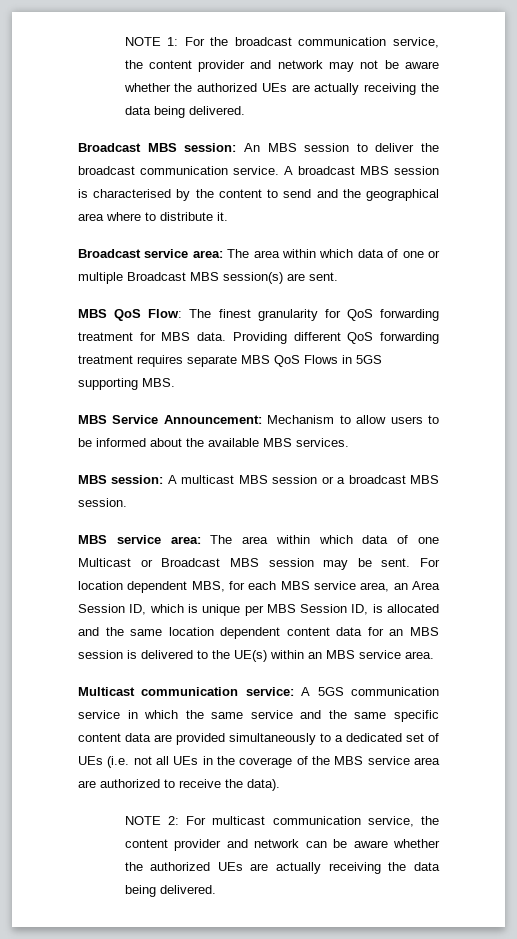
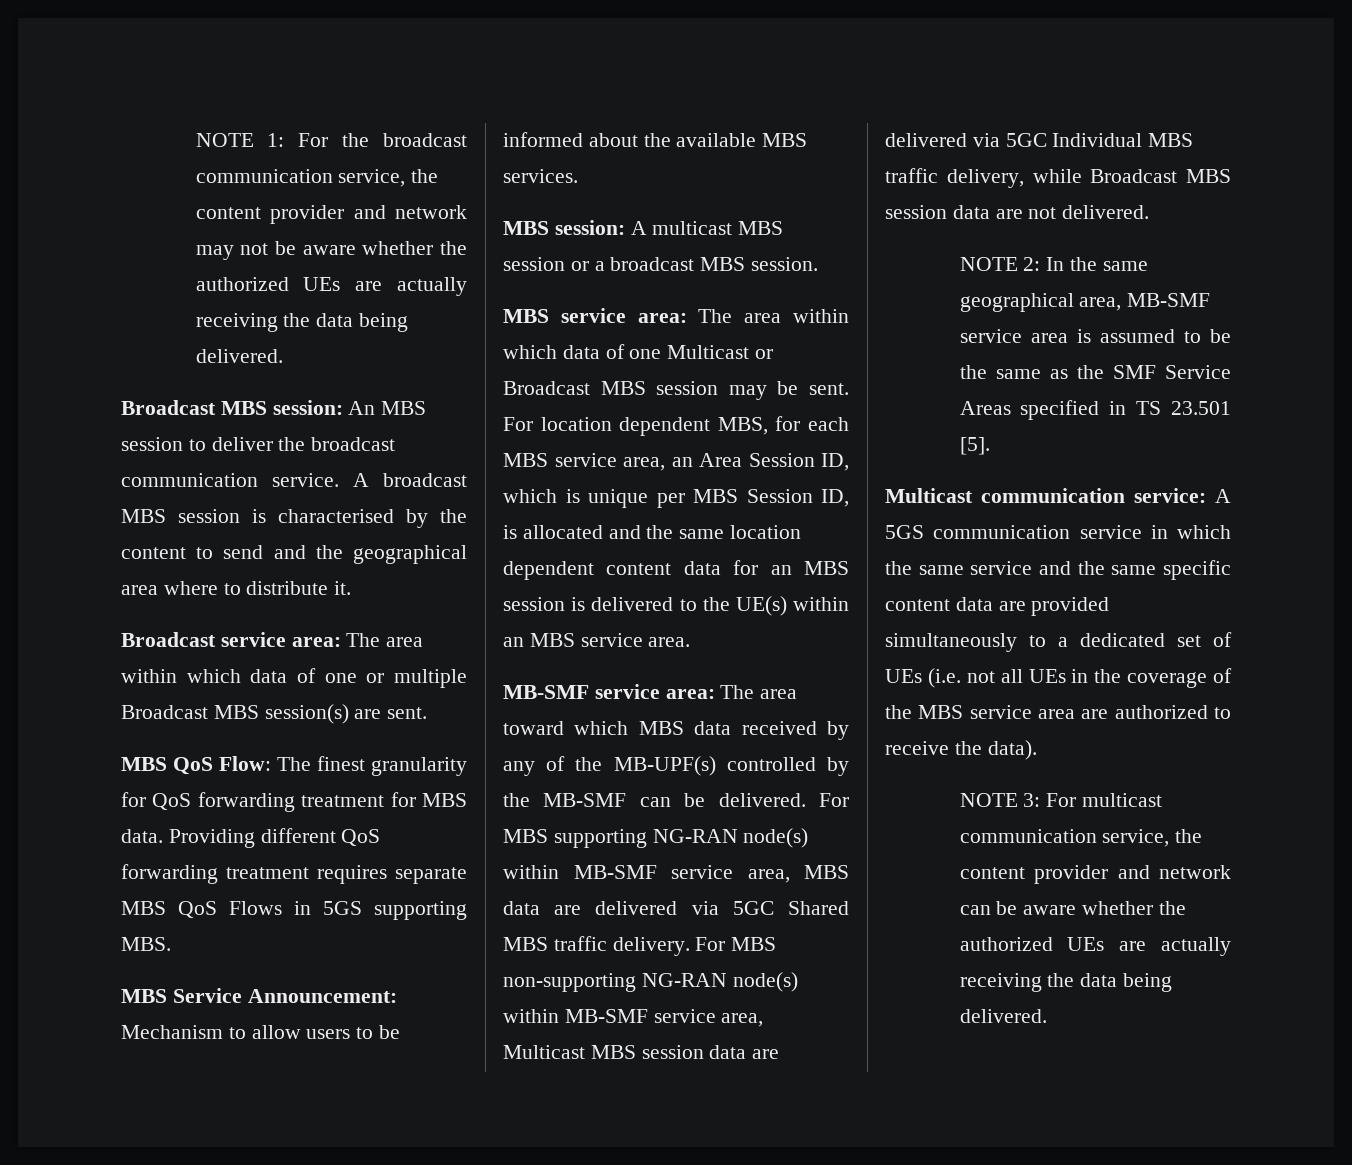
+ MB-SMF service area: The area toward which MBS data received by any of the MB-UPF(s) controlled by the MB-SMF can be delivered. For MBS supporting NG-RAN node(s) within MB-SMF service area, MBS data are delivered via 5GC Shared MBS traffic delivery. For MBS non-supporting NG-RAN node(s) within MB-SMF service area, Multicast MBS session data are delivered via 5GC Individual MBS traffic delivery, while Broadcast MBS session data are not delivered.
+ NOTE 2: In the same geographical area, MB-SMF service area is assumed to be the same as the SMF Service Areas specified in TS 23.501 [5].
- NOTE 2: For multicast communication service, the content provider and network can be aware whether the authorized UEs are actually receiving the data being delivered.
+ NOTE 3: For multicast communication service, the content provider and network can be aware whether the authorized UEs are actually receiving the data being delivered.

